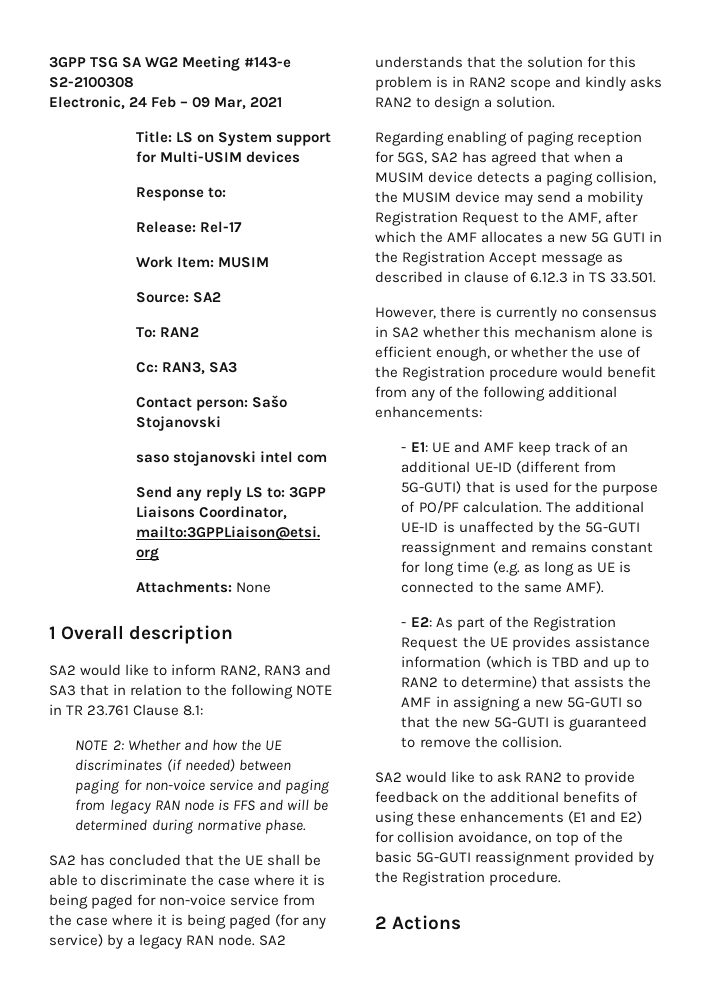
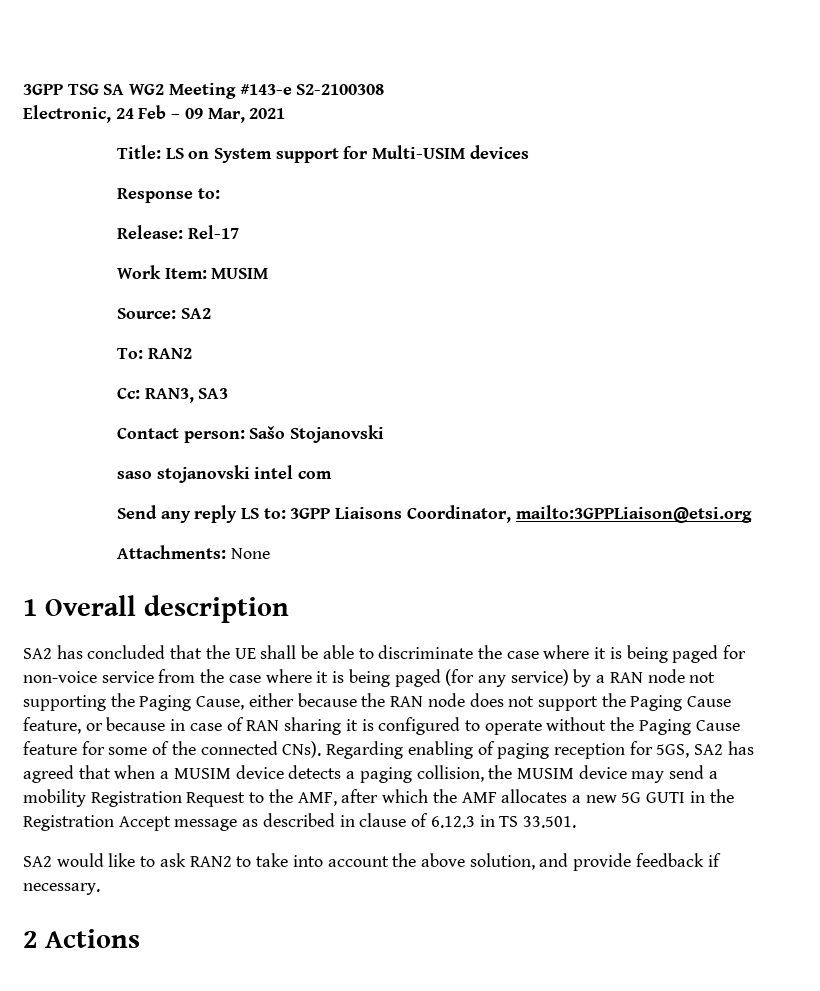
- SA2 would like to inform RAN2, RAN3 and SA3 that in relation to the following NOTE in TR 23.761 Clause 8.1:
- NOTE 2: Whether and how the UE discriminates (if needed) between paging for non-voice service and paging from legacy RAN node is FFS and will be determined during normative phase.
- SA2 has concluded that the UE shall be able to discriminate the case where it is being paged for non-voice service from the case where it is being paged (for any service) by a legacy RAN node. SA2 understands that the solution for this problem is in RAN2 scope and kindly asks RAN2 to design a solution.
- Regarding enabling of paging reception for 5GS, SA2 has agreed that when a MUSIM device detects a paging collision, the MUSIM device may send a mobility Registration Request to the AMF, after which the AMF allocates a new 5G GUTI in the Registration Accept message as described in clause of 6.12.3 in TS 33.501.
+ SA2 has concluded that the UE shall be able to discriminate the case where it is being paged for non-voice service from the case where it is being paged (for any service) by a RAN node not supporting the Paging Cause, either because the RAN node does not support the Paging Cause feature, or because in case of RAN sharing it is configured to operate without the Paging Cause feature for some of the connected CNs). Regarding enabling of paging reception for 5GS, SA2 has agreed that when a MUSIM device detects a paging collision, the MUSIM device may send a mobility Registration Request to the AMF, after which the AMF allocates a new 5G GUTI in the Registration Accept message as described in clause of 6.12.3 in TS 33.501.
- However, there is currently no consensus in SA2 whether this mechanism alone is efficient enough, or whether the use of the Registration procedure would benefit from any of the following additional enhancements:
- - E1: UE and AMF keep track of an additional UE-ID (different from 5G-GUTI) that is used for the purpose of PO/PF calculation. The additional UE-ID is unaffected by the 5G-GUTI reassignment and remains constant for long time (e.g. as long as UE is connected to the same AMF).
- - E2: As part of the Registration Request the UE provides assistance information (which is TBD and up to RAN2 to determine) that assists the AMF in assigning a new 5G-GUTI so that the new 5G-GUTI is guaranteed to remove the collision.
- SA2 would like to ask RAN2 to provide feedback on the additional benefits of using these enhancements (E1 and E2) for collision avoidance, on top of the basic 5G-GUTI reassignment provided by the Registration procedure.
+ SA2 would like to ask RAN2 to take into account the above solution, and provide feedback if necessary.

